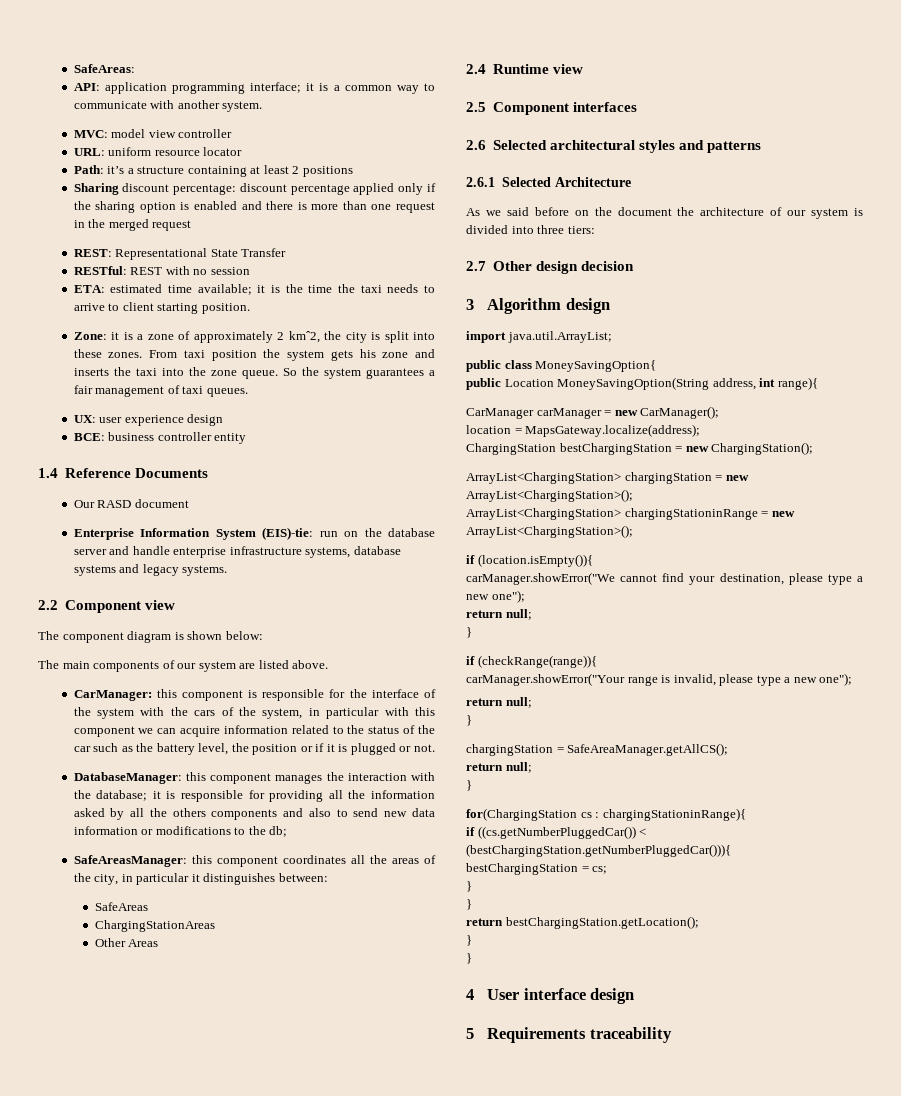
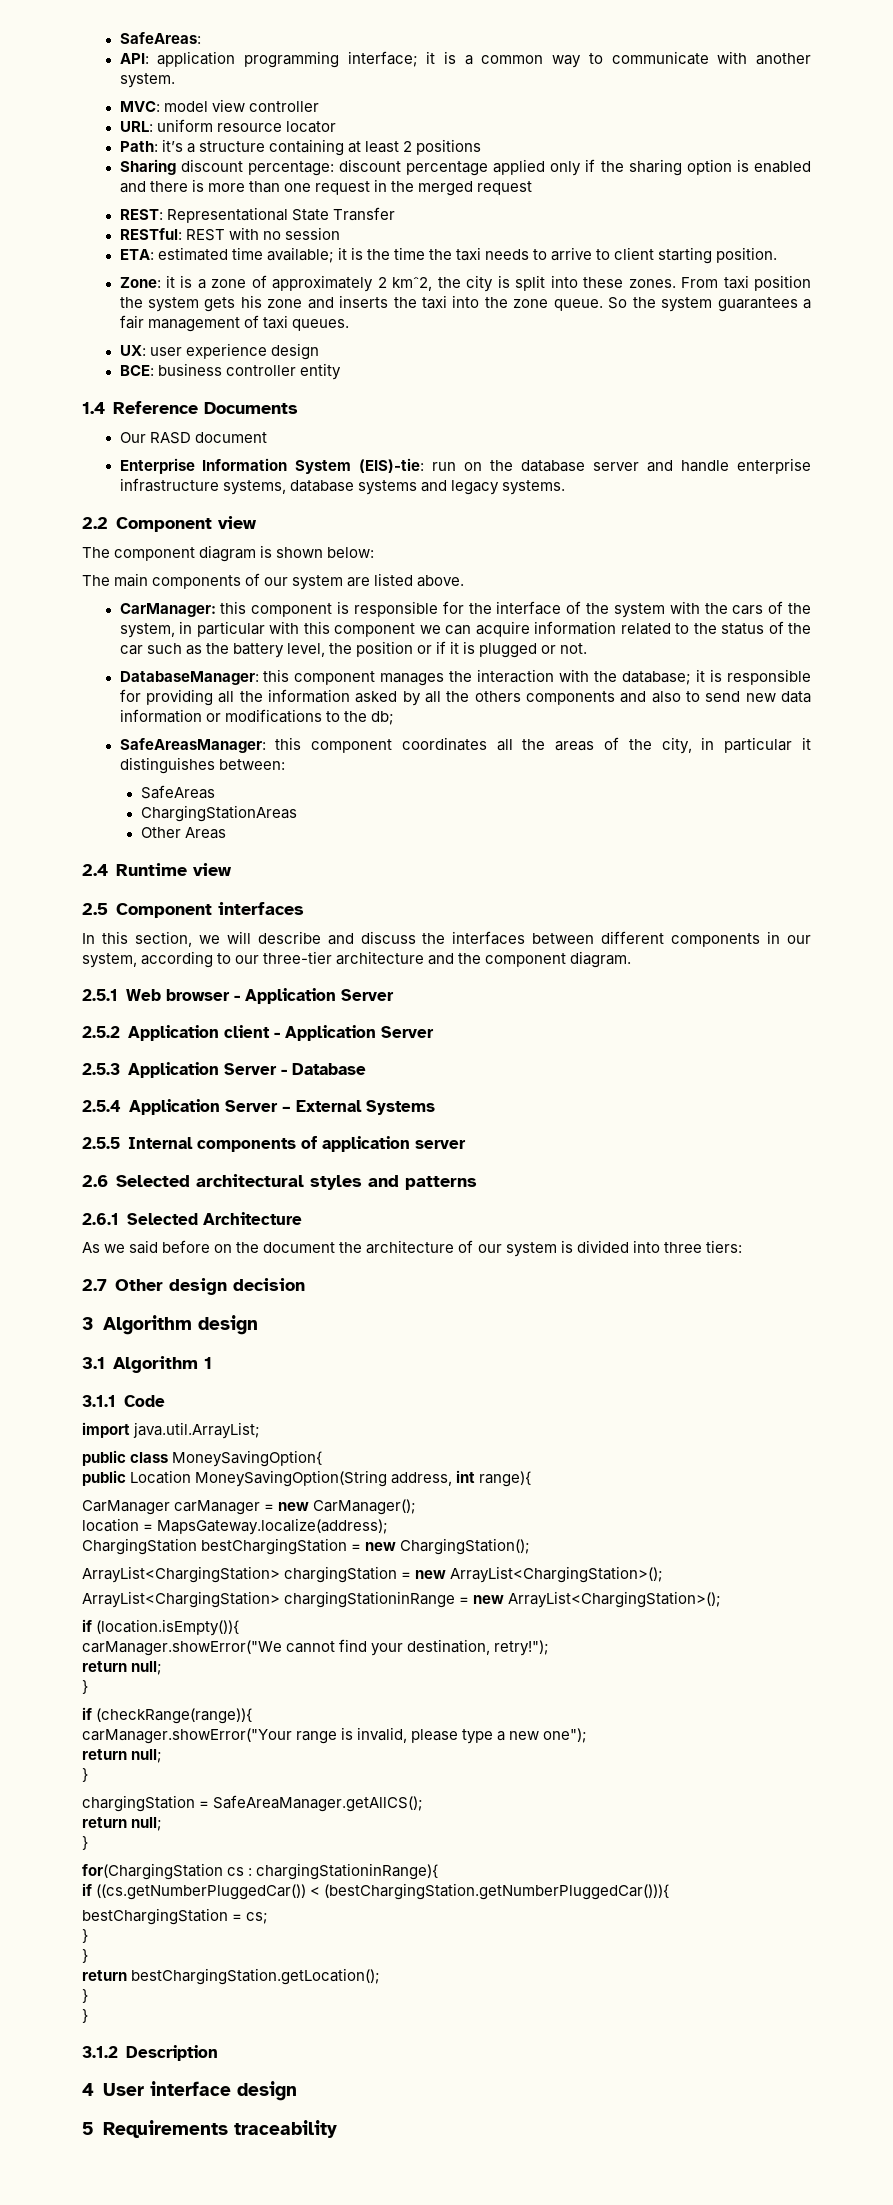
+ In this section, we will describe and discuss the interfaces between different components in our system, according to our three-tier architecture and the component diagram.
+ 2.5.1 Web browser - Application Server
+ 2.5.2 Application client - Application Server
+ 2.5.3 Application Server - Database
+ 2.5.4 Application Server – External Systems
+ 2.5.5 Internal components of application server
+ 3.1 Algorithm 1
+ 3.1.1 Code
- carManager.showError("We cannot find your destination, please type a new one");
+ carManager.showError("We cannot find your destination, retry!");
+ 3.1.2 Description

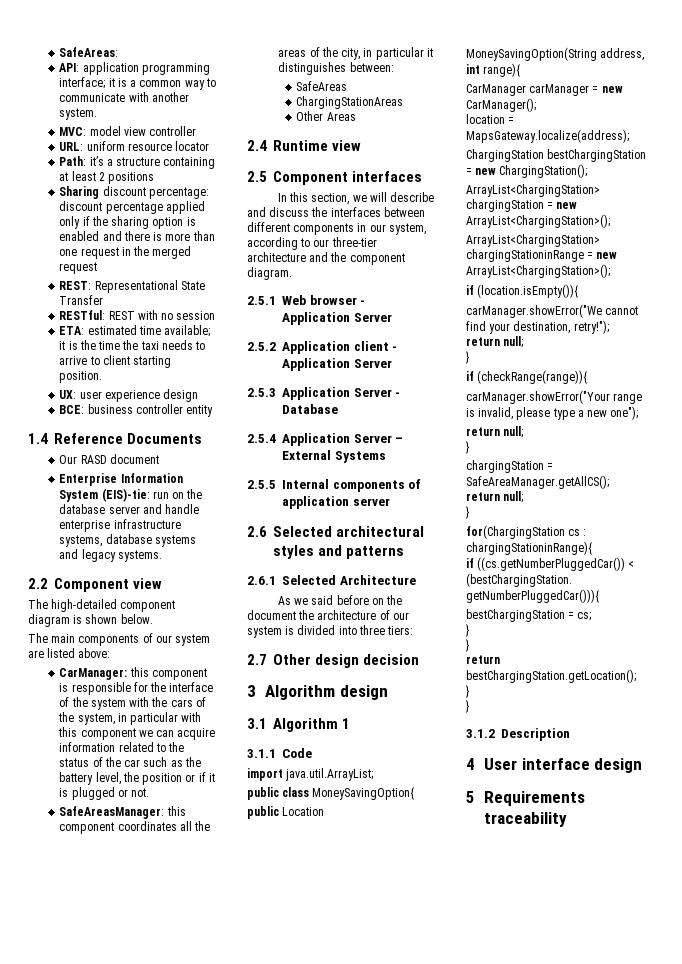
- Zone: it is a zone of approximately 2 kmˆ2, the city is split into these zones. From taxi position the system gets his zone and inserts the taxi into the zone queue. So the system guarantees a fair management of taxi queues.
- The component diagram is shown below:
+ The high-detailed component diagram is shown below.
- The main components of our system are listed above.
+ The main components of our system are listed above:
- DatabaseManager: this component manages the interaction with the database; it is responsible for providing all the information asked by all the others components and also to send new data information or modifications to the db;

